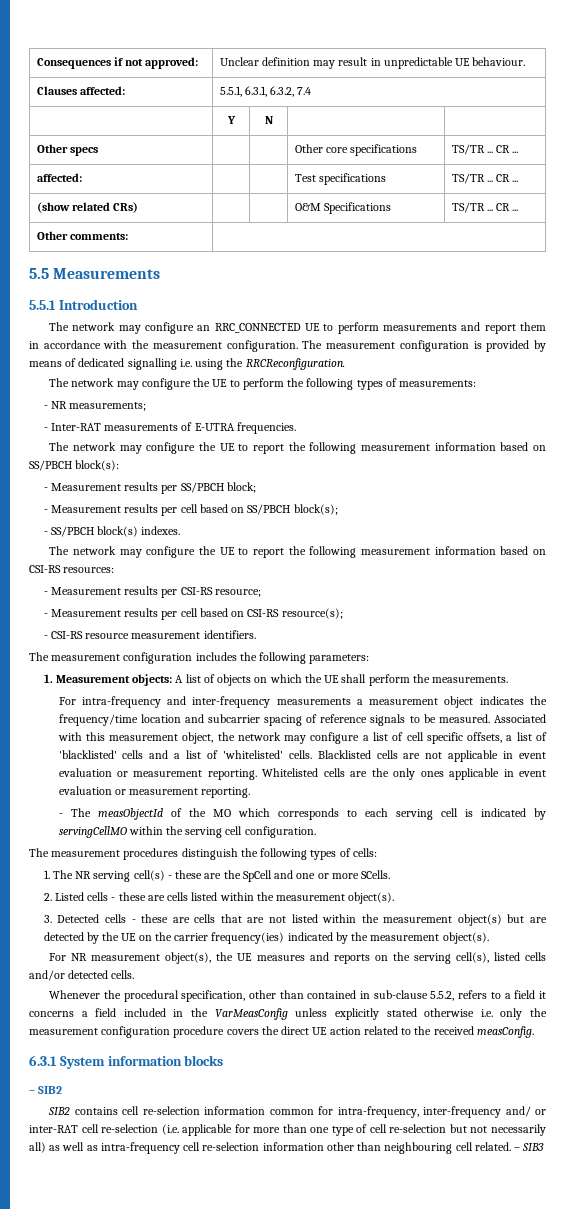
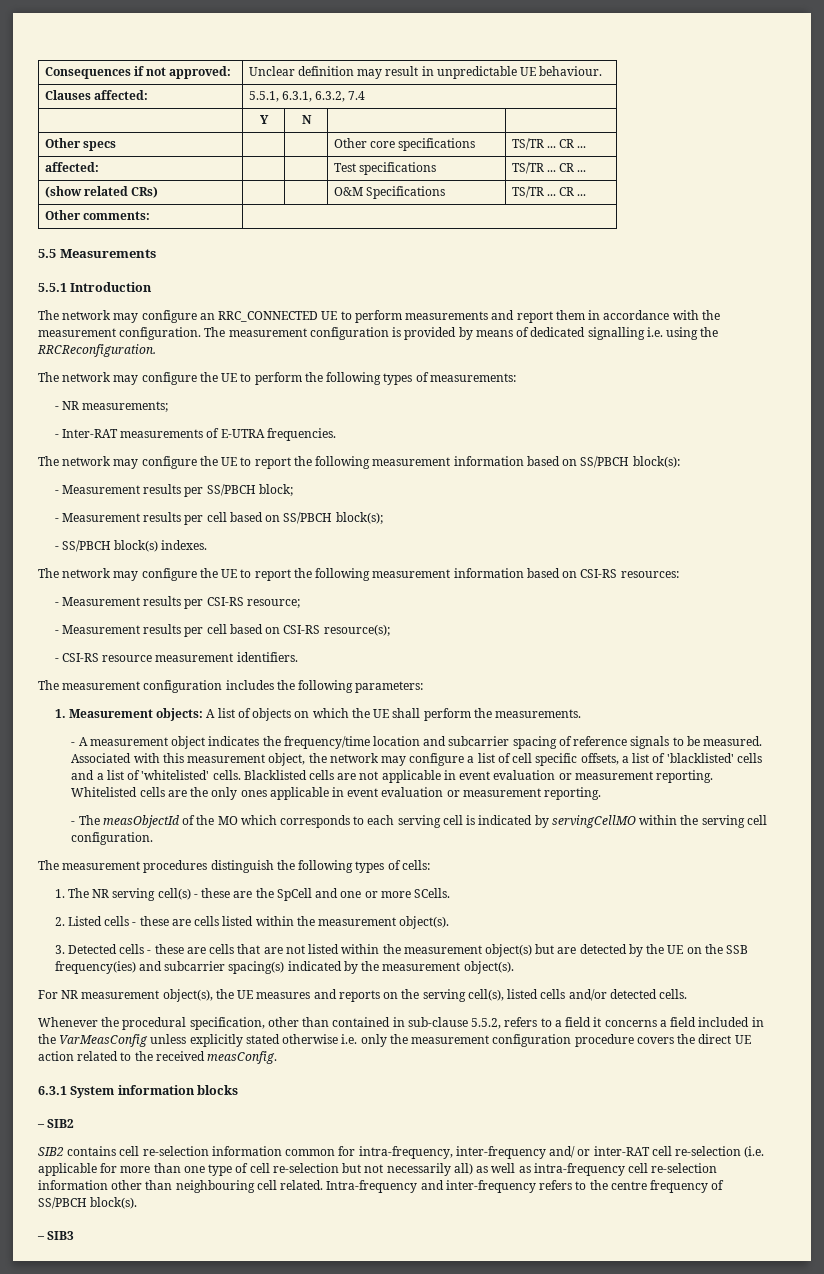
- For intra-frequency and inter-frequency measurements a measurement object indicates the frequency/time location and subcarrier spacing of reference signals to be measured.
+ - A measurement object indicates the frequency/time location and subcarrier spacing of reference signals to be measured.
- 3. Detected cells - these are cells that are not listed within the measurement object(s) but are detected by the UE on the carrier frequency(ies) indicated by the measurement object(s).
+ 3. Detected cells - these are cells that are not listed within the measurement object(s) but are detected by the UE on the SSB frequency(ies) and subcarrier spacing(s) indicated by the measurement object(s).
- SIB2 contains cell re-selection information common for intra-frequency, inter-frequency and/ or inter-RAT cell re-selection (i.e. applicable for more than one type of cell re-selection but not necessarily all) as well as intra-frequency cell re-selection information other than neighbouring cell related. – SIB3
+ SIB2 contains cell re-selection information common for intra-frequency, inter-frequency and/ or inter-RAT cell re-selection (i.e. applicable for more than one type of cell re-selection but not necessarily all) as well as intra-frequency cell re-selection information other than neighbouring cell related. Intra-frequency and inter-frequency refers to the centre frequency of SS/PBCH block(s).
+ – SIB3

